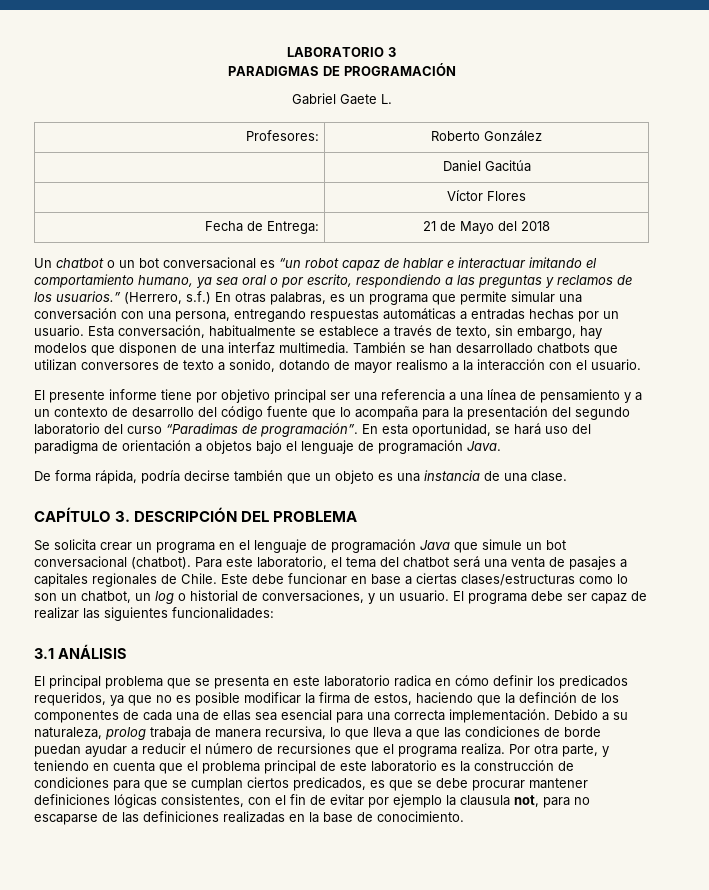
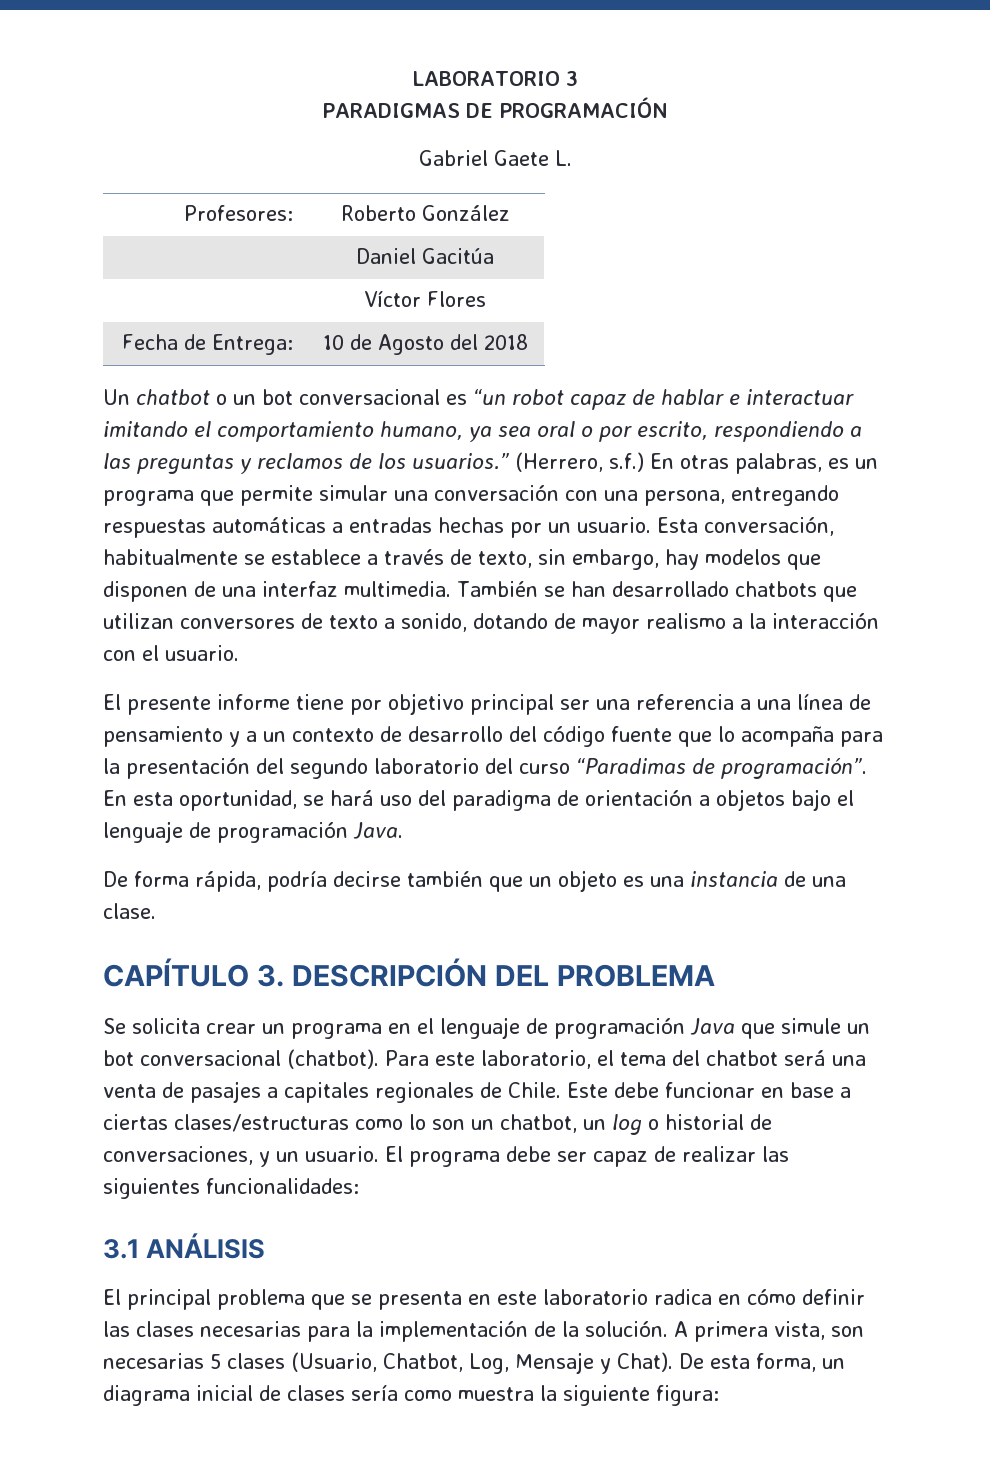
- Fecha de Entrega: | 21 de Mayo del 2018
+ Fecha de Entrega: | 10 de Agosto del 2018
- El principal problema que se presenta en este laboratorio radica en cómo definir los predicados requeridos, ya que no es posible modificar la firma de estos, haciendo que la definción de los componentes de cada una de ellas sea esencial para una correcta implementación. Debido a su naturaleza, prolog trabaja de manera recursiva, lo que lleva a que las condiciones de borde puedan ayudar a reducir el número de recursiones que el programa realiza. Por otra parte, y teniendo en cuenta que el problema principal de este laboratorio es la construcción de condiciones para que se cumplan ciertos predicados, es que se debe procurar mantener definiciones lógicas consistentes, con el fin de evitar por ejemplo la clausula not, para no escaparse de las definiciones realizadas en la base de conocimiento.
+ El principal problema que se presenta en este laboratorio radica en cómo definir las clases necesarias para la implementación de la solución. A primera vista, son necesarias 5 clases (Usuario, Chatbot, Log, Mensaje y Chat). De esta forma, un diagrama inicial de clases sería como muestra la siguiente figura:

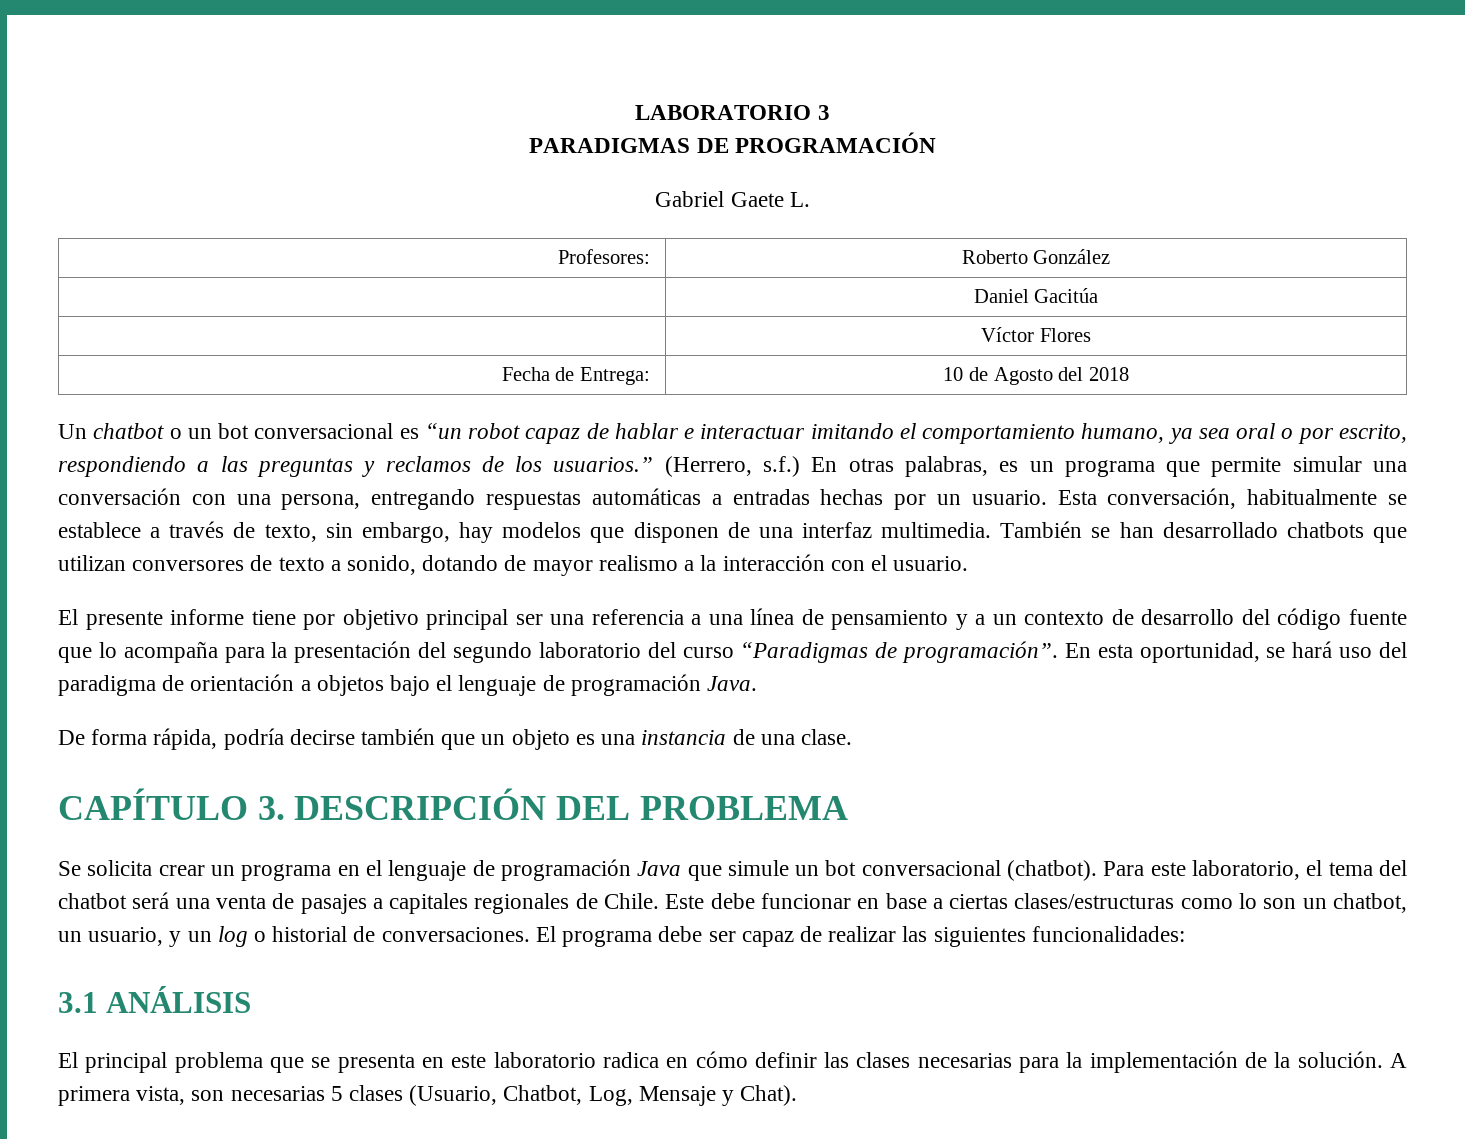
- El presente informe tiene por objetivo principal ser una referencia a una línea de pensamiento y a un contexto de desarrollo del código fuente que lo acompaña para la presentación del segundo laboratorio del curso “Paradimas de programación”.
+ El presente informe tiene por objetivo principal ser una referencia a una línea de pensamiento y a un contexto de desarrollo del código fuente que lo acompaña para la presentación del segundo laboratorio del curso “Paradigmas de programación”.
- Este debe funcionar en base a ciertas clases/estructuras como lo son un chatbot, un log o historial de conversaciones, y un usuario.
+ Este debe funcionar en base a ciertas clases/estructuras como lo son un chatbot, un usuario, y un log o historial de conversaciones.
- De esta forma, un diagrama inicial de clases sería como muestra la siguiente figura:

